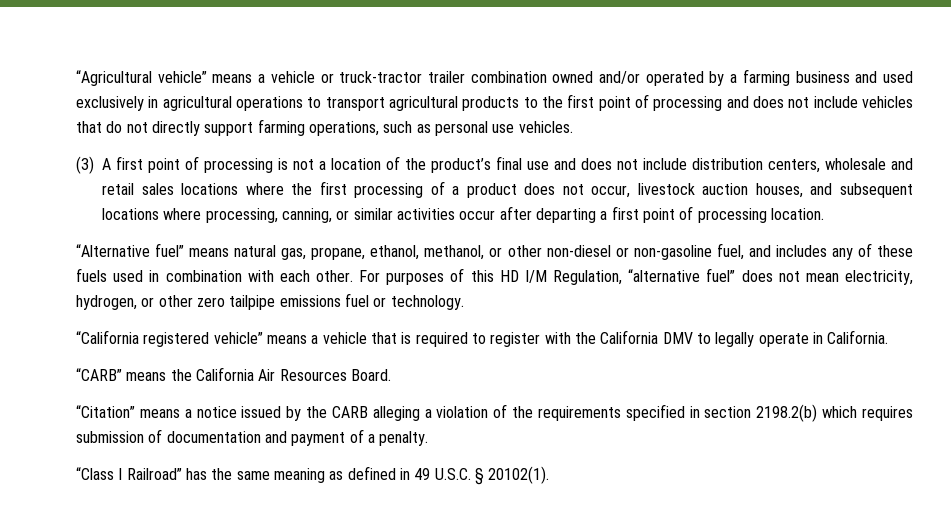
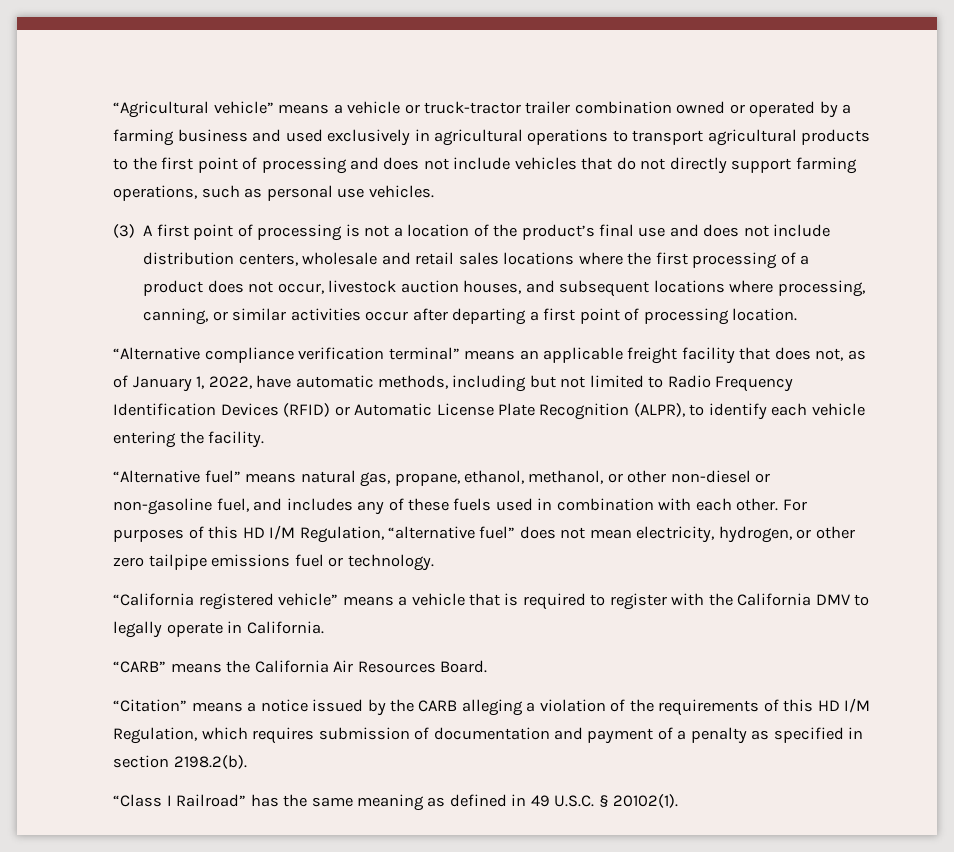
- “Agricultural vehicle” means a vehicle or truck-tractor trailer combination owned and/or operated by a farming business and used exclusively in agricultural operations to transport agricultural products to the first point of processing and does not include vehicles that do not directly support farming operations, such as personal use vehicles.
+ “Agricultural vehicle” means a vehicle or truck-tractor trailer combination owned or operated by a farming business and used exclusively in agricultural operations to transport agricultural products to the first point of processing and does not include vehicles that do not directly support farming operations, such as personal use vehicles.
+ “Alternative compliance verification terminal” means an applicable freight facility that does not, as of January 1, 2022, have automatic methods, including but not limited to Radio Frequency Identification Devices (RFID) or Automatic License Plate Recognition (ALPR), to identify each vehicle entering the facility.
- “Citation” means a notice issued by the CARB alleging a violation of the requirements specified in section 2198.2(b) which requires submission of documentation and payment of a penalty.
+ “Citation” means a notice issued by the CARB alleging a violation of the requirements of this HD I/M Regulation, which requires submission of documentation and payment of a penalty as specified in section 2198.2(b).

